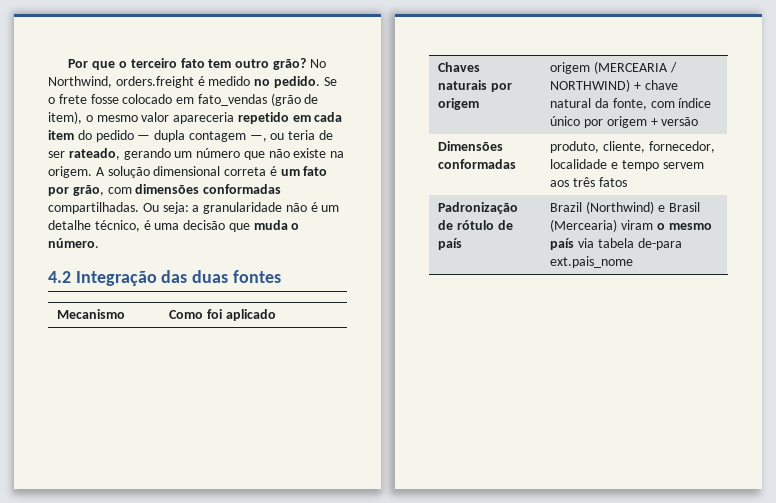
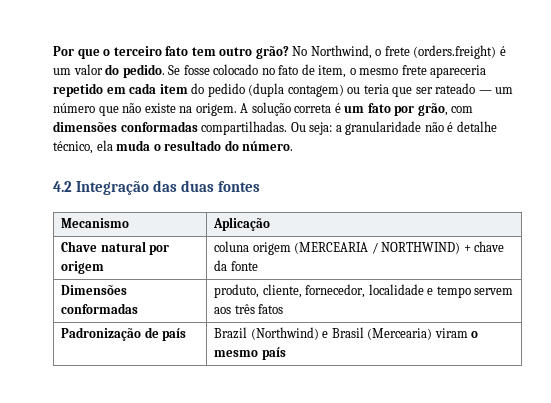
- No Northwind, orders.freight é medido no pedido. Se o frete fosse colocado em fato_vendas (grão de item), o mesmo valor apareceria repetido em cada item do pedido — dupla contagem —, ou teria de ser rateado, gerando um número que não existe na origem.
+ No Northwind, o frete (orders.freight) é um valor do pedido. Se fosse colocado no fato de item, o mesmo frete apareceria repetido em cada item do pedido (dupla contagem) ou teria que ser rateado — um número que não existe na origem.
- A solução dimensional correta é um fato por grão, com dimensões conformadas compartilhadas.
+ A solução correta é um fato por grão, com dimensões conformadas compartilhadas.
- Ou seja: a granularidade não é um detalhe técnico, é uma decisão que muda o número.
+ Ou seja: a granularidade não é detalhe técnico, ela muda o resultado do número.
- Mecanismo | Como foi aplicado
- Chaves naturais por origem | origem (MERCEARIA / NORTHWIND) + chave natural da fonte, com índice único por origem + versão
+ Mecanismo | Aplicação
+ Chave natural por origem | coluna origem (MERCEARIA / NORTHWIND) + chave da fonte
- Padronização de rótulo de país | Brazil (Northwind) e Brasil (Mercearia) viram o mesmo país via tabela de-para ext.pais_nome
+ Padronização de país | Brazil (Northwind) e Brasil (Mercearia) viram o mesmo país

